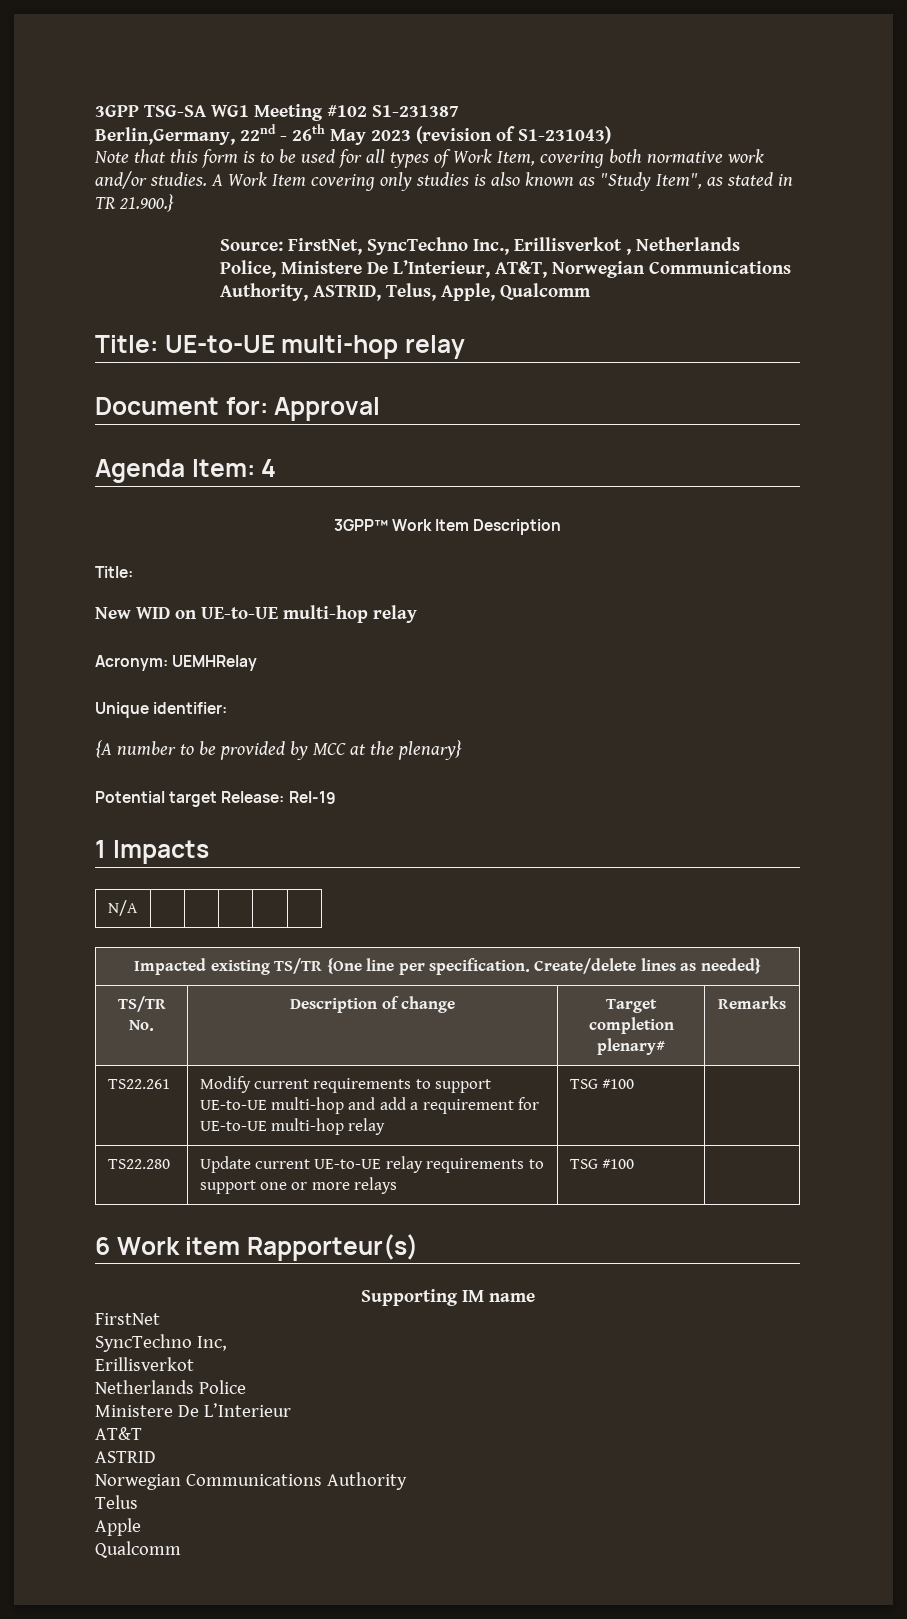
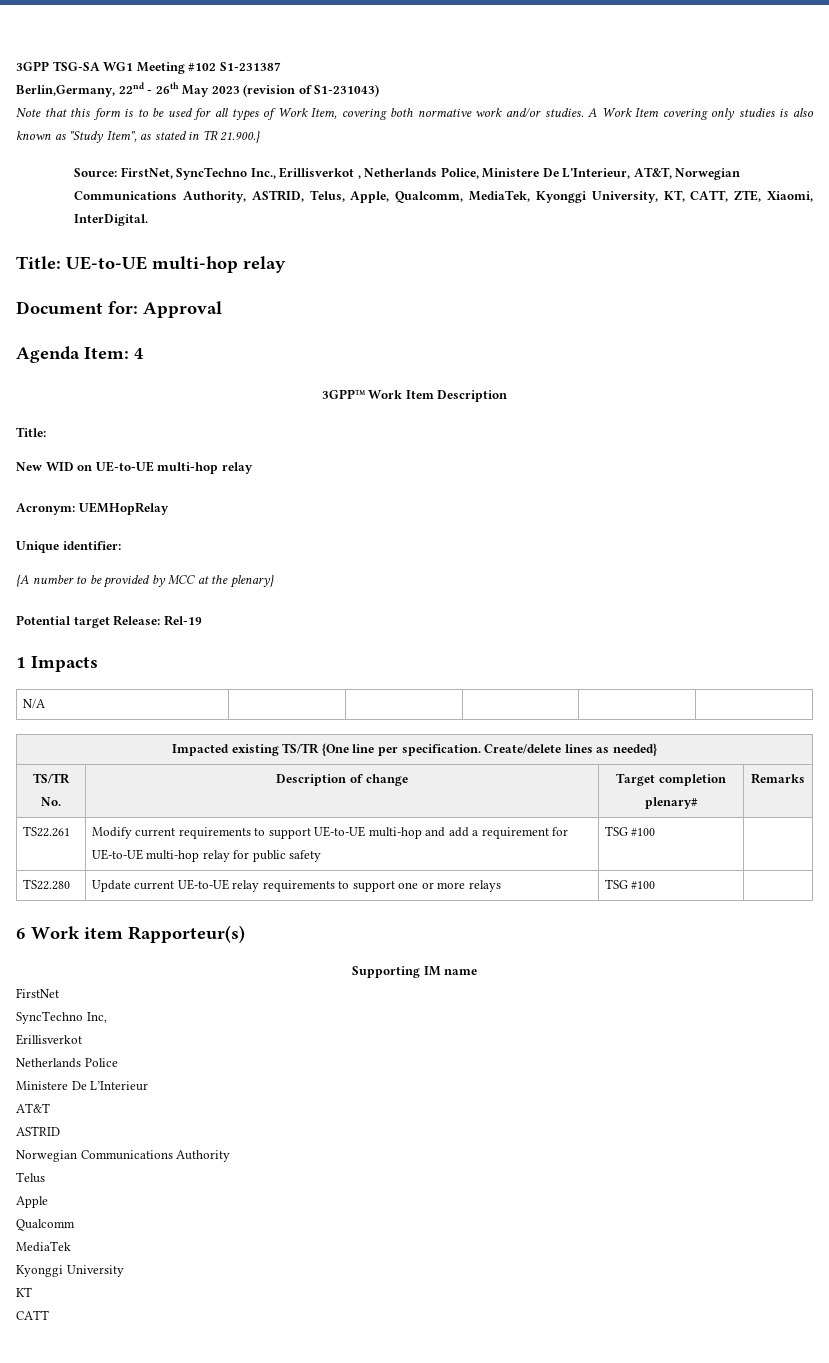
- Source: FirstNet, SyncTechno Inc., Erillisverkot , Netherlands Police, Ministere De L’Interieur, AT&T, Norwegian Communications Authority, ASTRID, Telus, Apple, Qualcomm
+ Source: FirstNet, SyncTechno Inc., Erillisverkot , Netherlands Police, Ministere De L’Interieur, AT&T, Norwegian Communications Authority, ASTRID, Telus, Apple, Qualcomm, MediaTek, Kyonggi University, KT, CATT, ZTE, Xiaomi, InterDigital.
- Acronym: UEMHRelay
+ Acronym: UEMHopRelay
- TS22.261 | Modify current requirements to support UE-to-UE multi-hop and add a requirement for UE-to-UE multi-hop relay | TSG #100 |
+ TS22.261 | Modify current requirements to support UE-to-UE multi-hop and add a requirement for UE-to-UE multi-hop relay for public safety | TSG #100 |
+ MediaTek
+ Kyonggi University
+ KT
+ CATT

